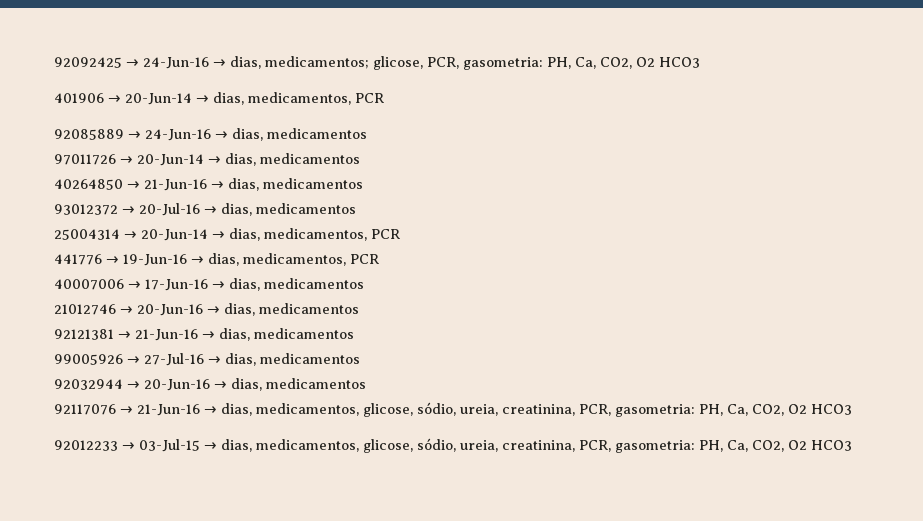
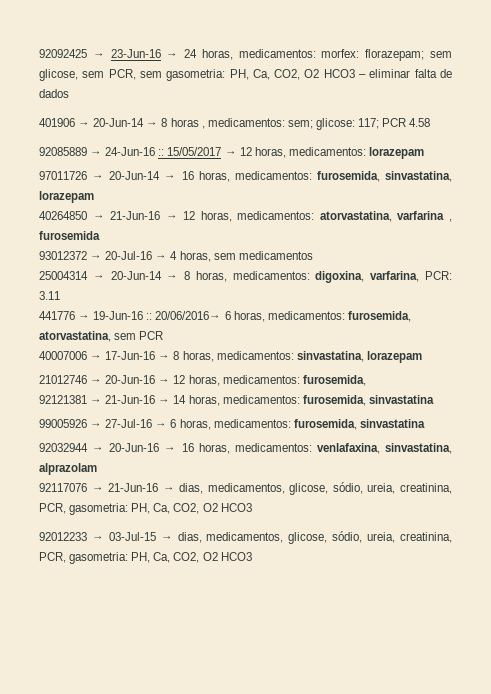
- 92092425 → 24-Jun-16 → dias, medicamentos; glicose, PCR, gasometria: PH, Ca, CO2, O2 HCO3
+ 92092425 → 23-Jun-16 → 24 horas, medicamentos: morfex: florazepam; sem glicose, sem PCR, sem gasometria: PH, Ca, CO2, O2 HCO3 – eliminar falta de dados
- 401906 → 20-Jun-14 → dias, medicamentos, PCR
+ 401906 → 20-Jun-14 → 8 horas , medicamentos: sem; glicose: 117; PCR 4.58
- 92085889 → 24-Jun-16 → dias, medicamentos
- 97011726 → 20-Jun-14 → dias, medicamentos
- 40264850 → 21-Jun-16 → dias, medicamentos
+ 92085889 → 24-Jun-16 :: 15/05/2017 → 12 horas, medicamentos: lorazepam
+ 97011726 → 20-Jun-14 → 16 horas, medicamentos: furosemida, sinvastatina, lorazepam
+ 40264850 → 21-Jun-16 → 12 horas, medicamentos: atorvastatina, varfarina , furosemida
- 93012372 → 20-Jul-16 → dias, medicamentos
+ 93012372 → 20-Jul-16 → 4 horas, sem medicamentos
- 25004314 → 20-Jun-14 → dias, medicamentos, PCR
- 441776 → 19-Jun-16 → dias, medicamentos, PCR
+ 25004314 → 20-Jun-14 → 8 horas, medicamentos: digoxina, varfarina, PCR: 3.11
+ 441776 → 19-Jun-16 :: 20/06/2016→ 6 horas, medicamentos: furosemida, atorvastatina, sem PCR
- 40007006 → 17-Jun-16 → dias, medicamentos
+ 40007006 → 17-Jun-16 → 8 horas, medicamentos: sinvastatina, lorazepam
- 21012746 → 20-Jun-16 → dias, medicamentos
+ 21012746 → 20-Jun-16 → 12 horas, medicamentos: furosemida,
- 92121381 → 21-Jun-16 → dias, medicamentos
+ 92121381 → 21-Jun-16 → 14 horas, medicamentos: furosemida, sinvastatina
- 99005926 → 27-Jul-16 → dias, medicamentos
+ 99005926 → 27-Jul-16 → 6 horas, medicamentos: furosemida, sinvastatina
- 92032944 → 20-Jun-16 → dias, medicamentos
+ 92032944 → 20-Jun-16 → 16 horas, medicamentos: venlafaxina, sinvastatina, alprazolam

